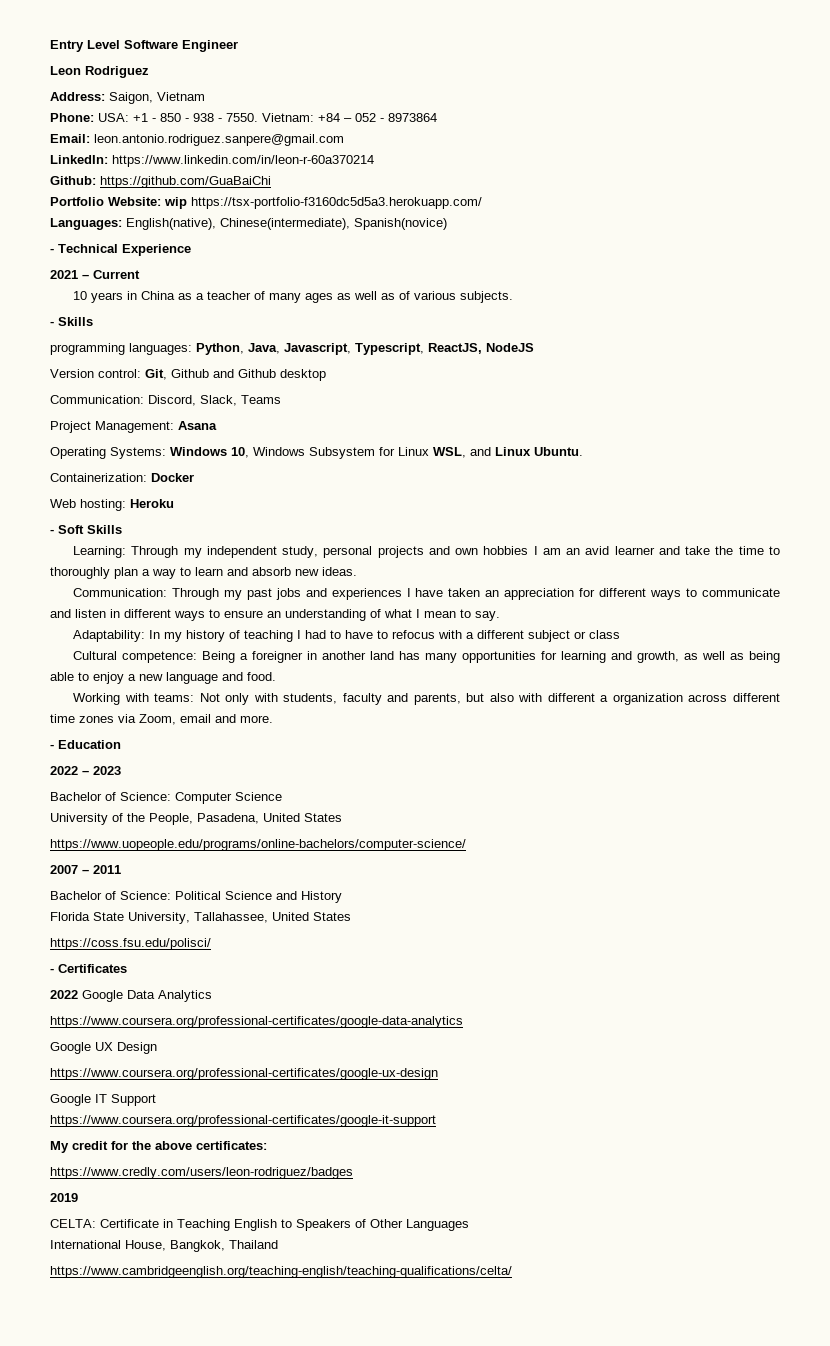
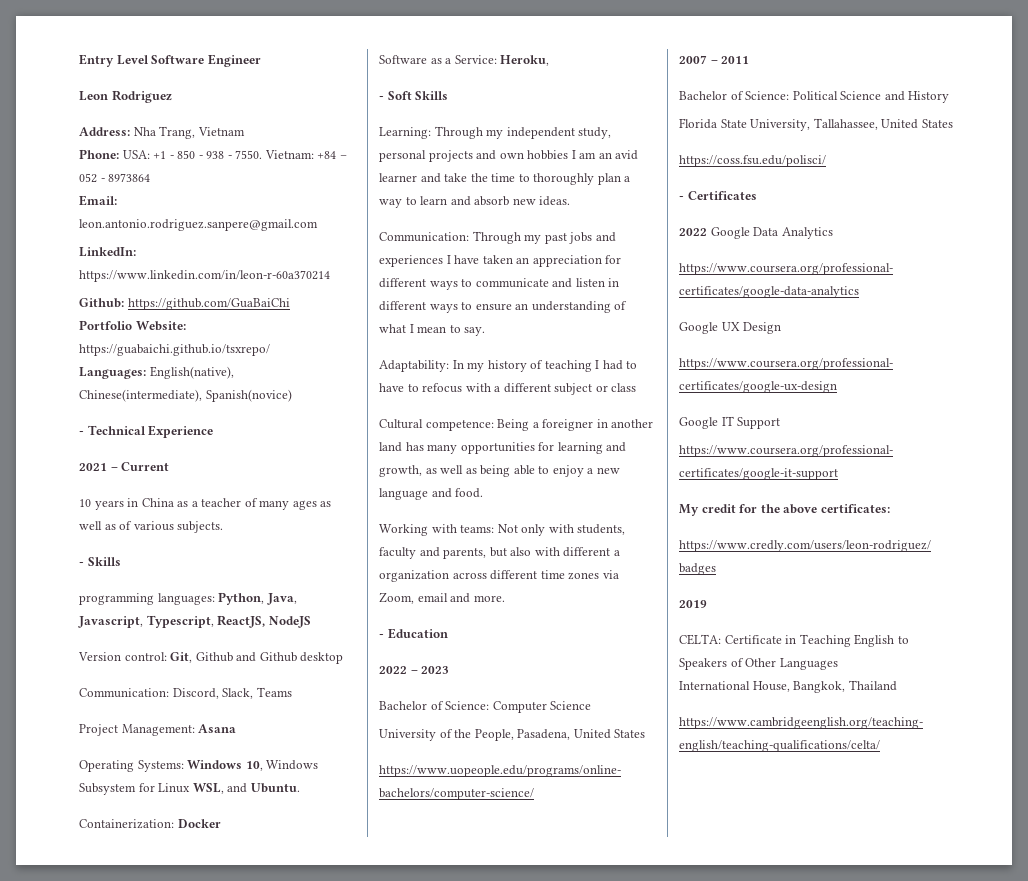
- Address: Saigon, Vietnam
+ Address: Nha Trang, Vietnam
- Portfolio Website: wip https://tsx-portfolio-f3160dc5d5a3.herokuapp.com/
+ Portfolio Website: https://guabaichi.github.io/tsxrepo/
- Operating Systems: Windows 10, Windows Subsystem for Linux WSL, and Linux Ubuntu.
+ Operating Systems: Windows 10, Windows Subsystem for Linux WSL, and Ubuntu.
- Web hosting: Heroku
+ Software as a Service: Heroku,

